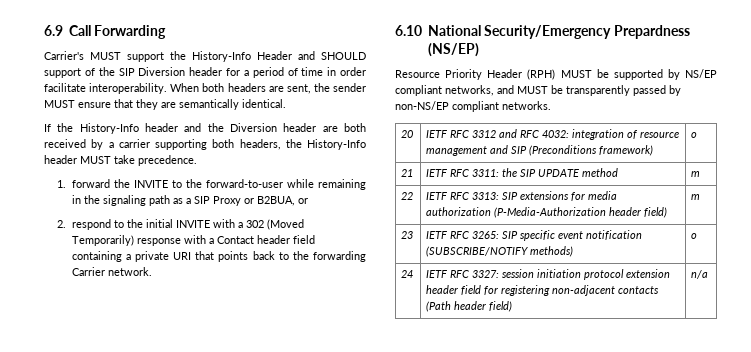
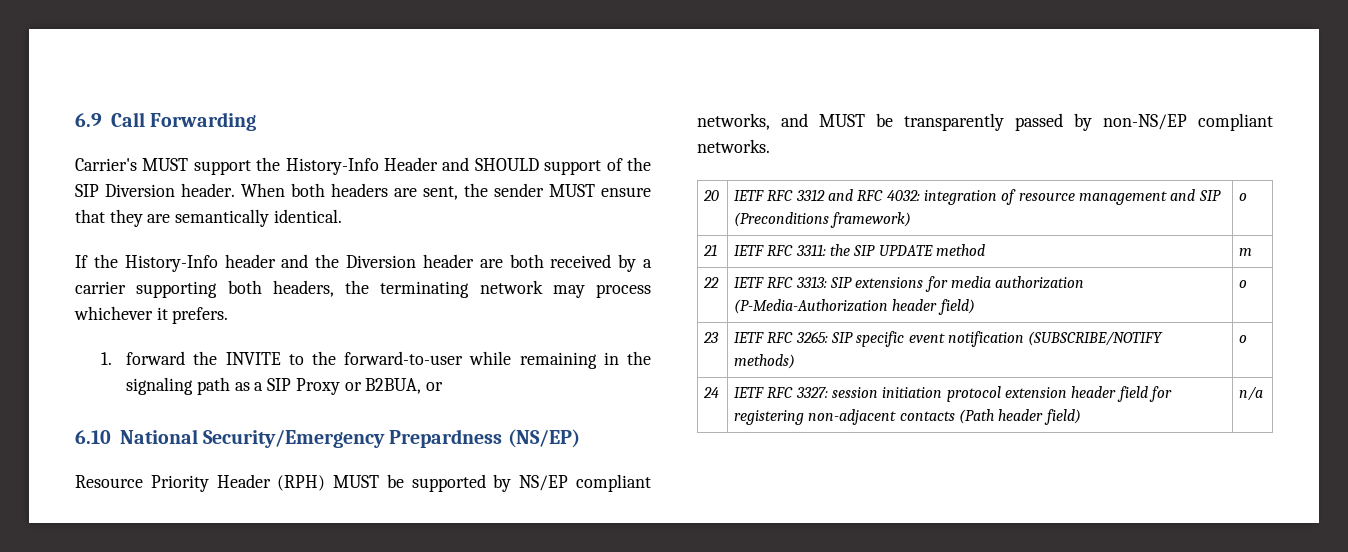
- Carrier's MUST support the History-Info Header and SHOULD support of the SIP Diversion header for a period of time in order facilitate interoperability.
+ Carrier's MUST support the History-Info Header and SHOULD support of the SIP Diversion header.
- If the History-Info header and the Diversion header are both received by a carrier supporting both headers, the History-Info header MUST take precedence.
+ If the History-Info header and the Diversion header are both received by a carrier supporting both headers, the terminating network may process whichever it prefers.
- 2. respond to the initial INVITE with a 302 (Moved Temporarily) response with a Contact header field containing a private URI that points back to the forwarding Carrier network.
- 22 | IETF RFC 3313: SIP extensions for media authorization (P-Media-Authorization header field) | m
+ 22 | IETF RFC 3313: SIP extensions for media authorization (P-Media-Authorization header field) | o

